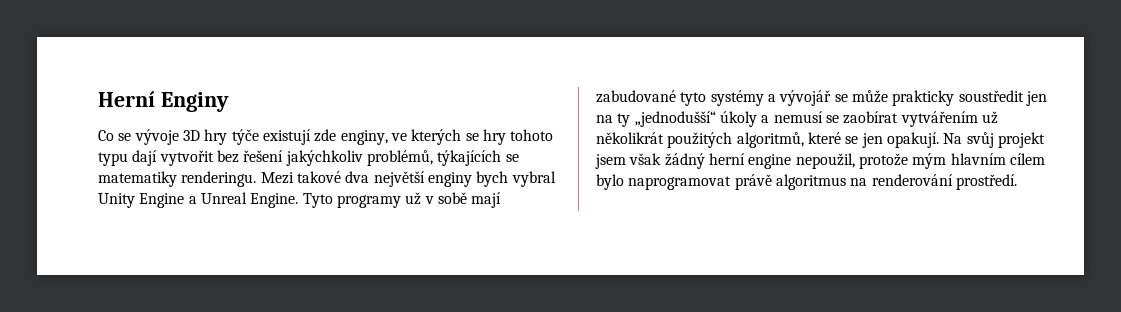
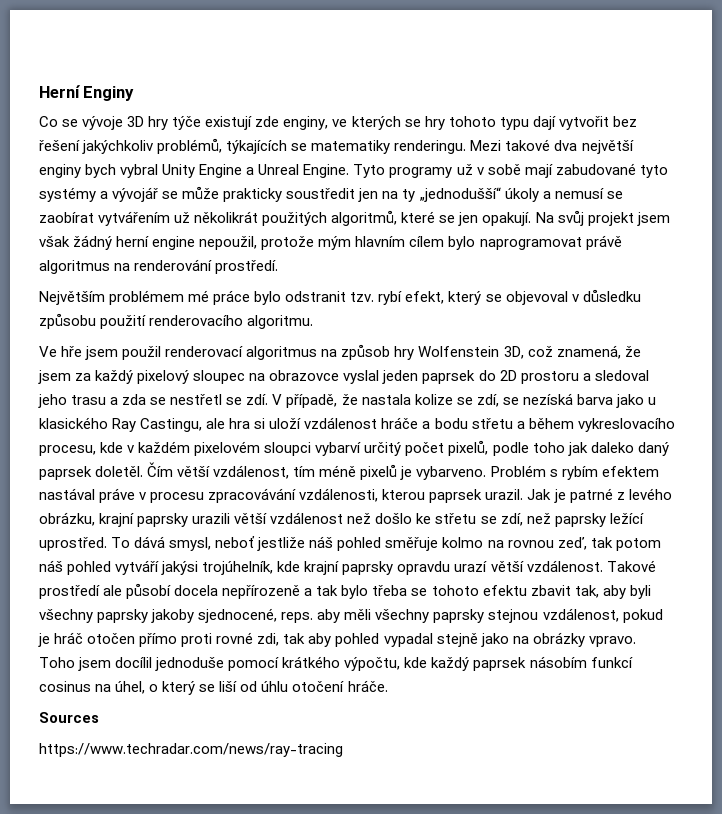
+ Největším problémem mé práce bylo odstranit tzv. rybí efekt, který se objevoval v důsledku způsobu použití renderovacího algoritmu.
+ Ve hře jsem použil renderovací algoritmus na způsob hry Wolfenstein 3D, což znamená, že jsem za každý pixelový sloupec na obrazovce vyslal jeden paprsek do 2D prostoru a sledoval jeho trasu a zda se nestřetl se zdí. V případě, že nastala kolize se zdí, se nezíská barva jako u klasického Ray Castingu, ale hra si uloží vzdálenost hráče a bodu střetu a během vykreslovacího procesu, kde v každém pixelovém sloupci vybarví určitý počet pixelů, podle toho jak daleko daný paprsek doletěl. Čím větší vzdálenost, tím méně pixelů je vybarveno. Problém s rybím efektem nastával práve v procesu zpracovávání vzdálenosti, kterou paprsek urazil. Jak je patrné z levého obrázku, krajní paprsky urazili větší vzdálenost než došlo ke střetu se zdí, než paprsky ležící uprostřed. To dává smysl, neboť jestliže náš pohled směřuje kolmo na rovnou zeď, tak potom náš pohled vytváří jakýsi trojúhelník, kde krajní paprsky opravdu urazí větší vzdálenost. Takové prostředí ale působí docela nepřírozeně a tak bylo třeba se tohoto efektu zbavit tak, aby byli všechny paprsky jakoby sjednocené, reps. aby měli všechny paprsky stejnou vzdálenost, pokud je hráč otočen přímo proti rovné zdi, tak aby pohled vypadal stejně jako na obrázky vpravo. Toho jsem docílil jednoduše pomocí krátkého výpočtu, kde každý paprsek násobím funkcí cosinus na úhel, o který se liší od úhlu otočení hráče.
+ Sources
+ https://www.techradar.com/news/ray-tracing

